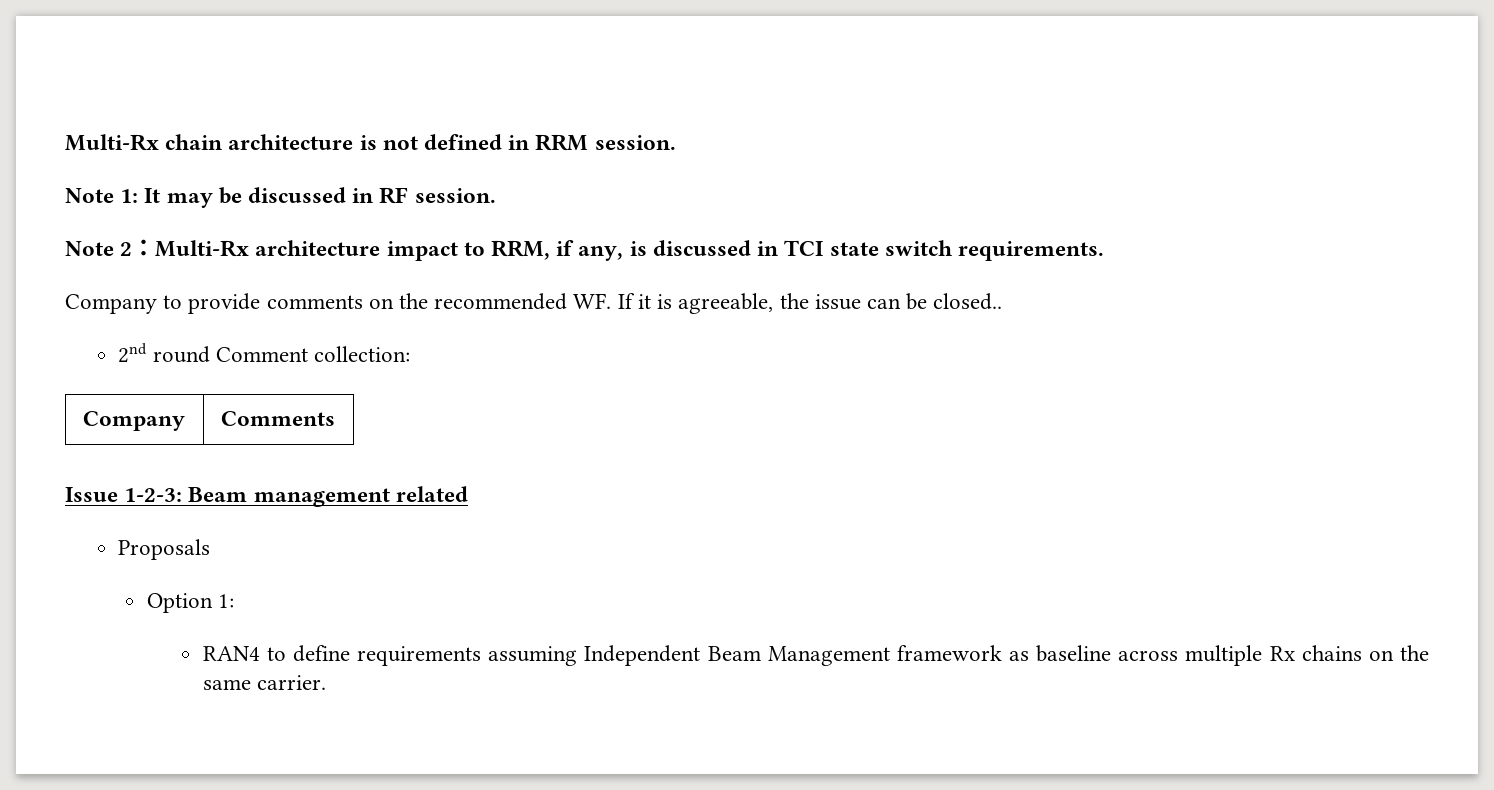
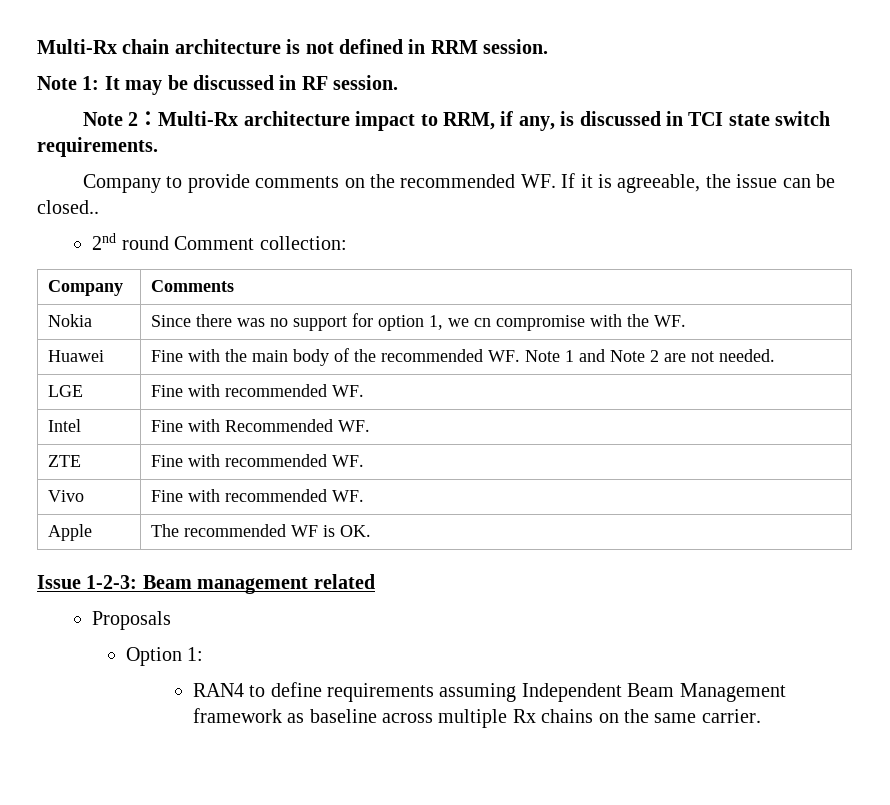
+ Nokia | Since there was no support for option 1, we cn compromise with the WF.
+ Huawei | Fine with the main body of the recommended WF. Note 1 and Note 2 are not needed.
+ LGE | Fine with recommended WF.
+ Intel | Fine with Recommended WF.
+ ZTE | Fine with recommended WF.
+ Vivo | Fine with recommended WF.
+ Apple | The recommended WF is OK.

